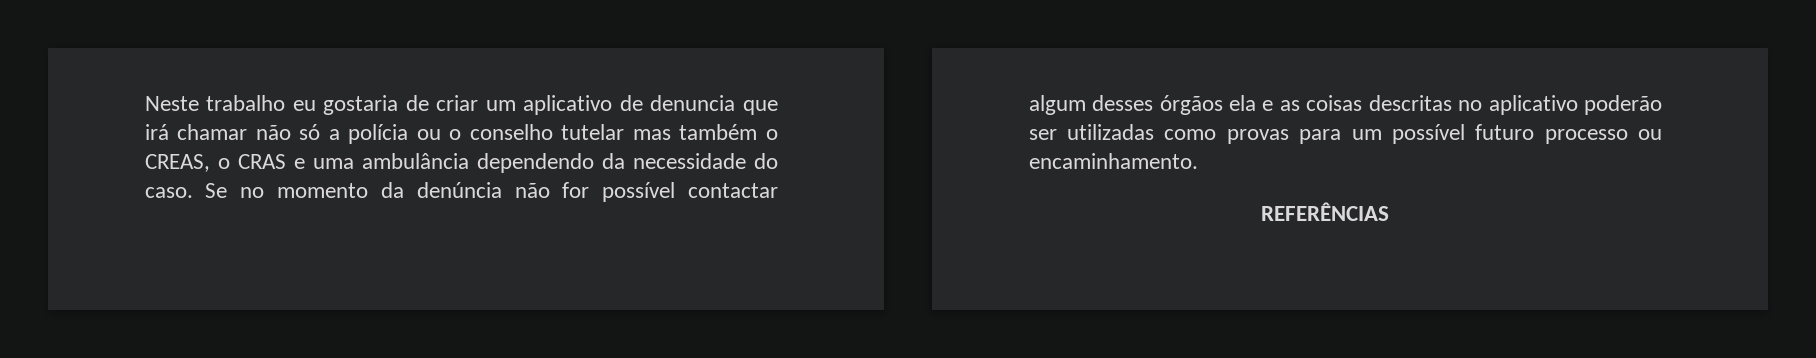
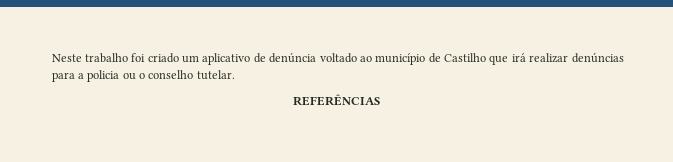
- Neste trabalho eu gostaria de criar um aplicativo de denuncia que irá chamar não só a polícia ou o conselho tutelar mas também o CREAS, o CRAS e uma ambulância dependendo da necessidade do caso. Se no momento da denúncia não for possível contactar algum desses órgãos ela e as coisas descritas no aplicativo poderão ser utilizadas como provas para um possível futuro processo ou encaminhamento.
+ Neste trabalho foi criado um aplicativo de denúncia voltado ao município de Castilho que irá realizar denúncias para a policia ou o conselho tutelar.

